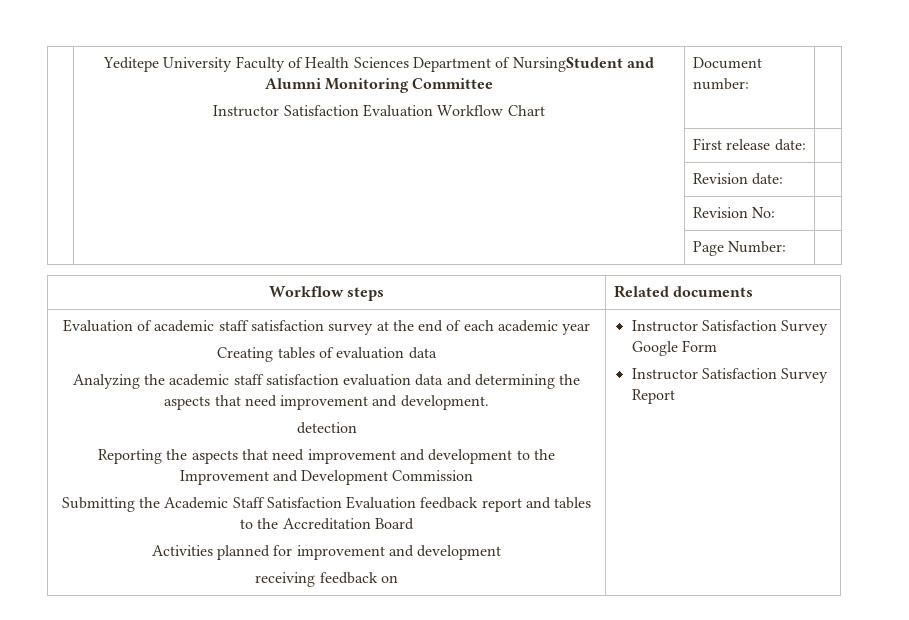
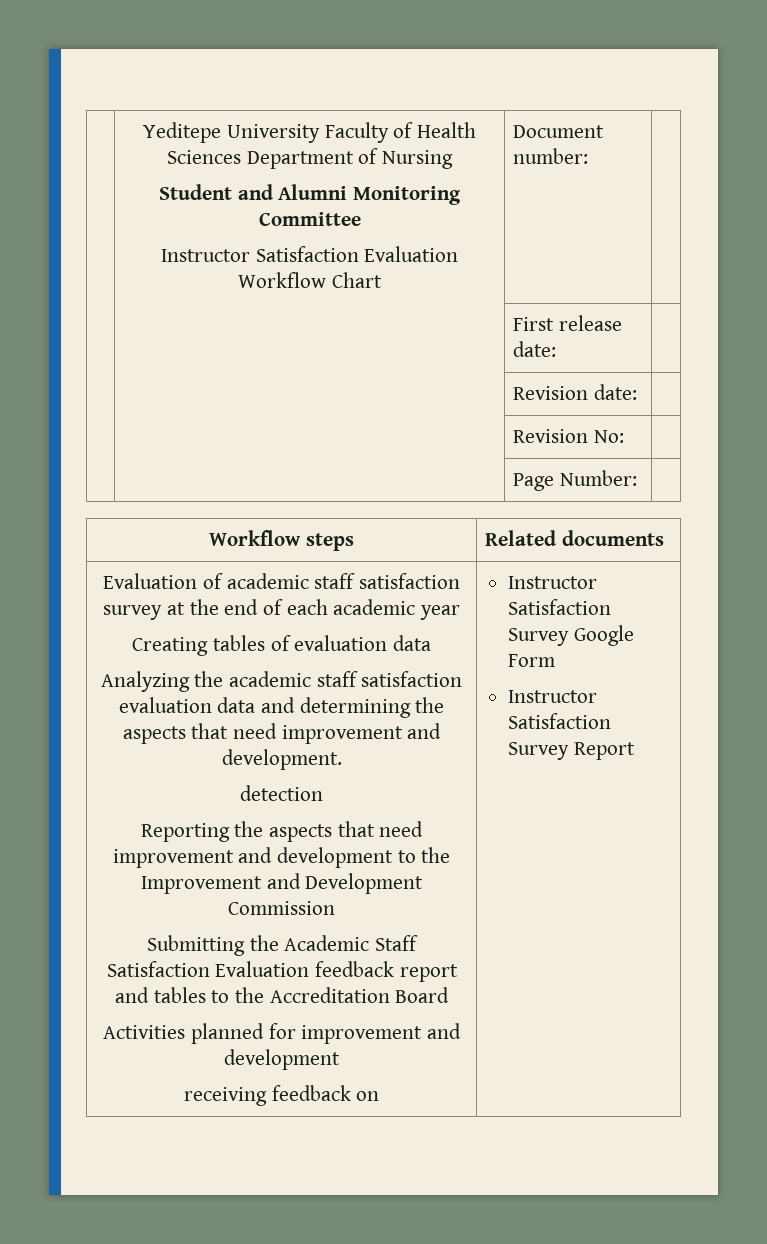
- | Yeditepe University Faculty of Health Sciences Department of NursingStudent and Alumni Monitoring Committee
+ | Yeditepe University Faculty of Health Sciences Department of Nursing
+ Student and Alumni Monitoring Committee

